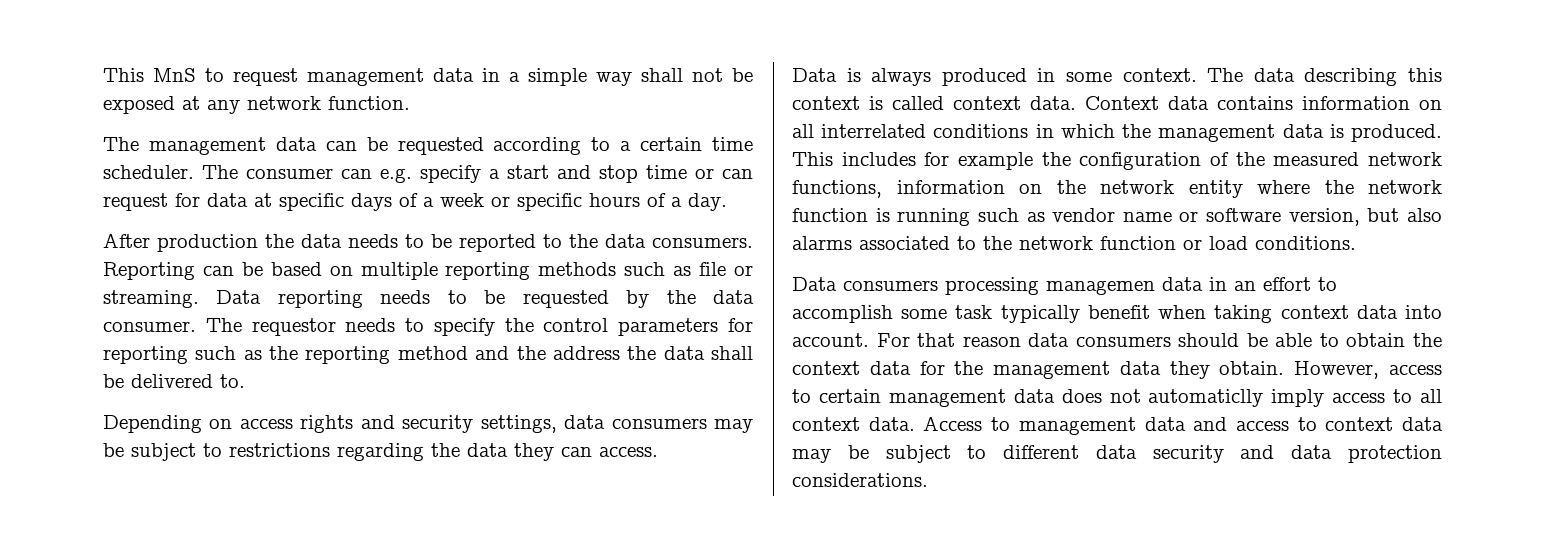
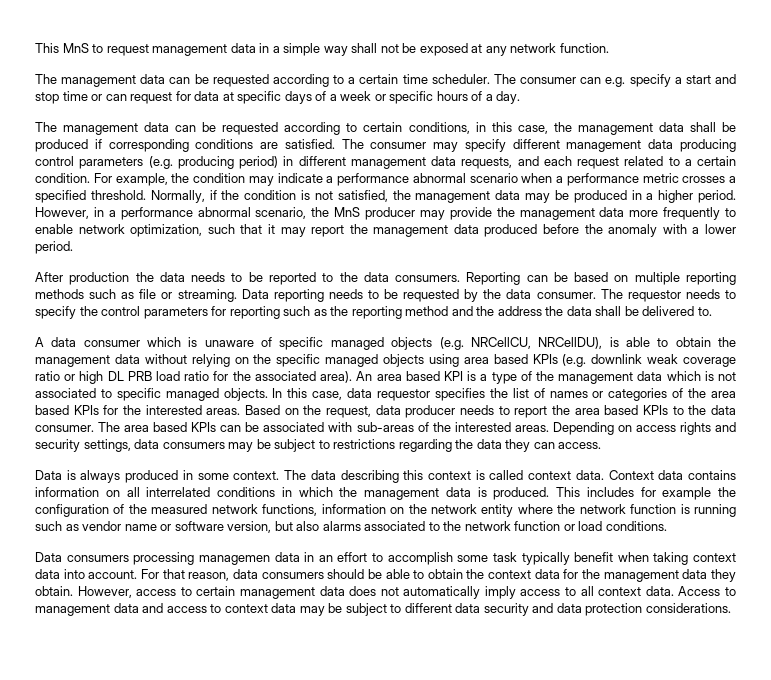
+ The management data can be requested according to certain conditions, in this case, the management data shall be produced if corresponding conditions are satisfied. The consumer may specify different management data producing control parameters (e.g. producing period) in different management data requests, and each request related to a certain condition. For example, the condition may indicate a performance abnormal scenario when a performance metric crosses a specified threshold. Normally, if the condition is not satisfied, the management data may be produced in a higher period. However, in a performance abnormal scenario, the MnS producer may provide the management data more frequently to enable network optimization, such that it may report the management data produced before the anomaly with a lower period.
+ A data consumer which is unaware of specific managed objects (e.g. NRCellCU, NRCellDU), is able to obtain the management data without relying on the specific managed objects using area based KPIs (e.g. downlink weak coverage ratio or high DL PRB load ratio for the associated area). An area based KPI is a type of the management data which is not associated to specific managed objects. In this case, data requestor specifies the list of names or categories of the area based KPIs for the interested areas. Based on the request, data producer needs to report the area based KPIs to the data consumer. The area based KPIs can be associated with sub-areas of the interested areas.
- For that reason data consumers should be able to obtain the context data for the management data they obtain.
+ For that reason, data consumers should be able to obtain the context data for the management data they obtain.
- However, access to certain management data does not automaticlly imply access to all context data.
+ However, access to certain management data does not automatically imply access to all context data.

